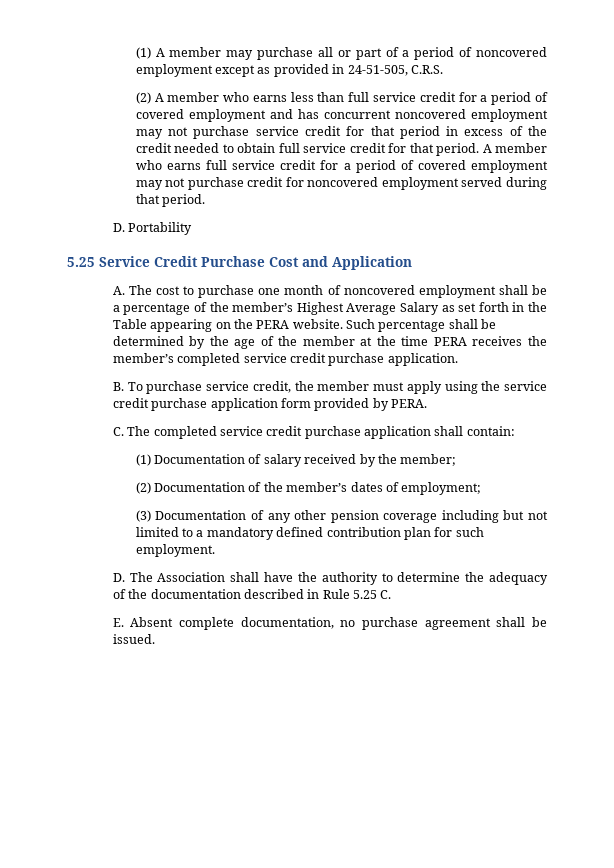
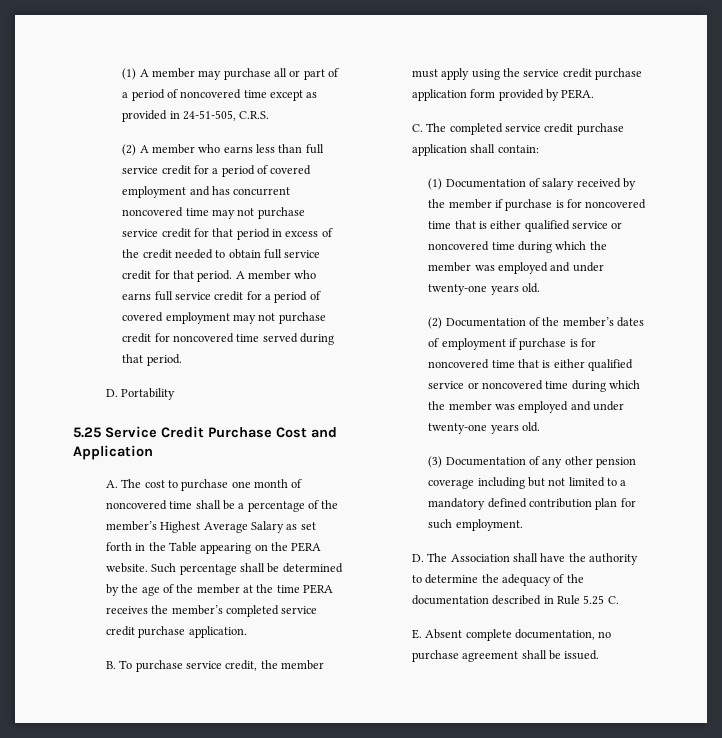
- (1) A member may purchase all or part of a period of noncovered employment except as provided in 24-51-505, C.R.S.
+ (1) A member may purchase all or part of a period of noncovered time except as provided in 24-51-505, C.R.S.
- (2) A member who earns less than full service credit for a period of covered employment and has concurrent noncovered employment may not purchase service credit for that period in excess of the credit needed to obtain full service credit for that period.
+ (2) A member who earns less than full service credit for a period of covered employment and has concurrent noncovered time may not purchase service credit for that period in excess of the credit needed to obtain full service credit for that period.
- A member who earns full service credit for a period of covered employment may not purchase credit for noncovered employment served during that period.
+ A member who earns full service credit for a period of covered employment may not purchase credit for noncovered time served during that period.
- A. The cost to purchase one month of noncovered employment shall be a percentage of the member’s Highest Average Salary as set forth in the Table appearing on the PERA website.
+ A. The cost to purchase one month of noncovered time shall be a percentage of the member’s Highest Average Salary as set forth in the Table appearing on the PERA website.
- (1) Documentation of salary received by the member;
+ (1) Documentation of salary received by the member if purchase is for noncovered time that is either qualified service or noncovered time during which the member was employed and under twenty-one years old.
- (2) Documentation of the member’s dates of employment;
+ (2) Documentation of the member’s dates of employment if purchase is for noncovered time that is either qualified service or noncovered time during which the member was employed and under twenty-one years old.

